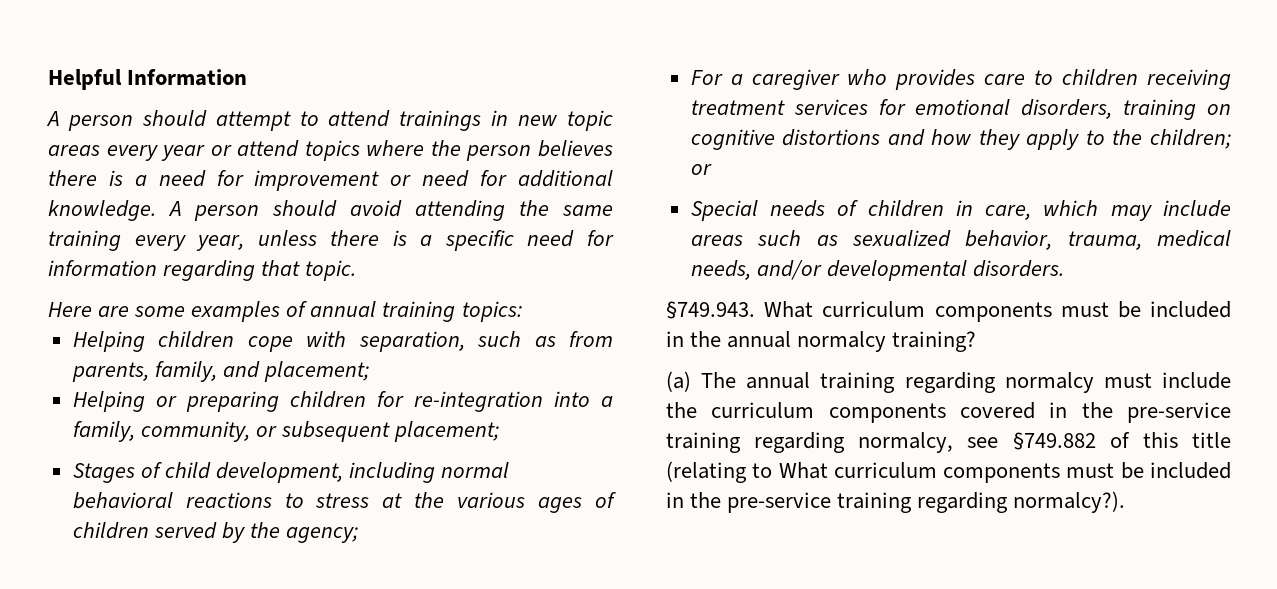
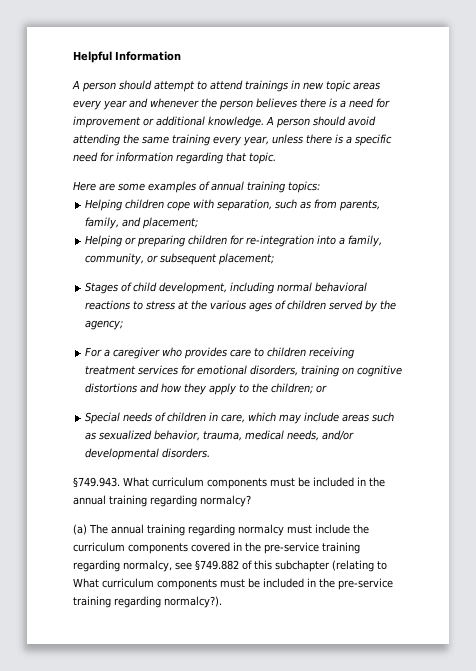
- A person should attempt to attend trainings in new topic areas every year or attend topics where the person believes there is a need for improvement or need for additional knowledge.
+ A person should attempt to attend trainings in new topic areas every year and whenever the person believes there is a need for improvement or additional knowledge.
- §749.943. What curriculum components must be included in the annual normalcy training?
+ §749.943. What curriculum components must be included in the annual training regarding normalcy?
- (a) The annual training regarding normalcy must include the curriculum components covered in the pre-service training regarding normalcy, see §749.882 of this title (relating to What curriculum components must be included in the pre-service training regarding normalcy?).
+ (a) The annual training regarding normalcy must include the curriculum components covered in the pre-service training regarding normalcy, see §749.882 of this subchapter (relating to What curriculum components must be included in the pre-service training regarding normalcy?).

